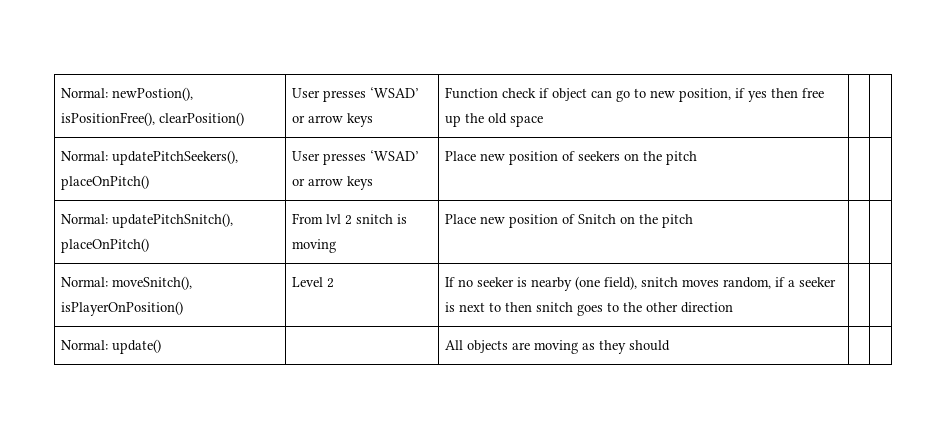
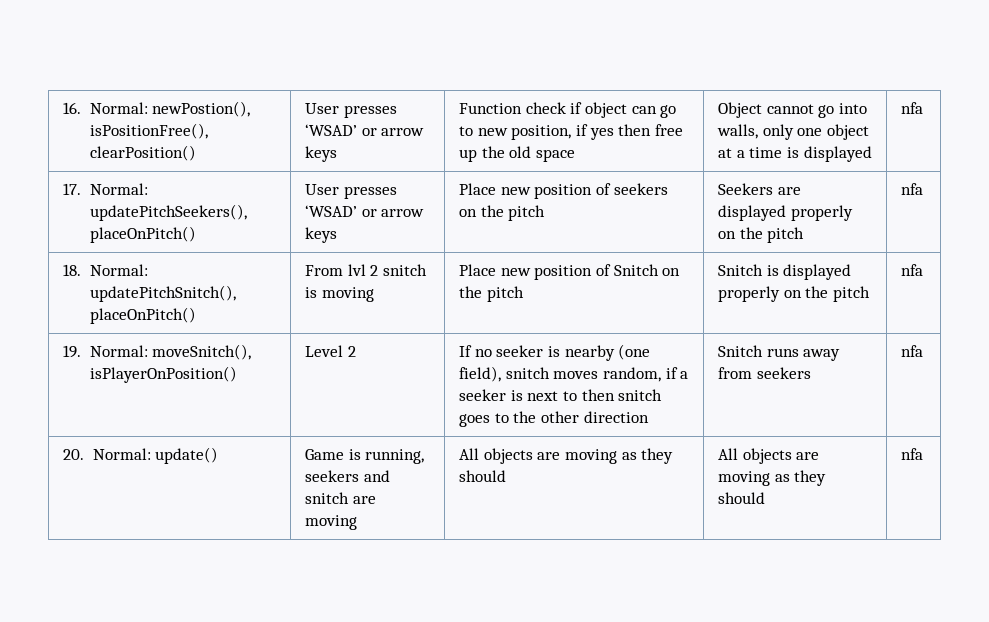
- Normal: newPostion(), isPositionFree(), clearPosition()
+ 16. Normal: newPostion(), isPositionFree(), clearPosition()
- Normal: updatePitchSeekers(), placeOnPitch() | User presses ‘WSAD’ or arrow keys | Place new position of seekers on the pitch | |
- Normal: updatePitchSnitch(), placeOnPitch() | From lvl 2 snitch is moving | Place new position of Snitch on the pitch | |
- Normal: moveSnitch(), isPlayerOnPosition() | Level 2 | If no seeker is nearby (one field), snitch moves random, if a seeker is next to then snitch goes to the other direction | |
- Normal: update() | | All objects are moving as they should | |
+ Object cannot go into walls, only one object at a time is displayed | nfa
+ 17. Normal: updatePitchSeekers(), placeOnPitch() | User presses ‘WSAD’ or arrow keys | Place new position of seekers on the pitch | Seekers are displayed properly on the pitch | nfa
+ 18. Normal: updatePitchSnitch(), placeOnPitch() | From lvl 2 snitch is moving | Place new position of Snitch on the pitch | Snitch is displayed properly on the pitch | nfa
+ 19. Normal: moveSnitch(), isPlayerOnPosition() | Level 2 | If no seeker is nearby (one field), snitch moves random, if a seeker is next to then snitch goes to the other direction | Snitch runs away from seekers | nfa
+ 20. Normal: update() | Game is running, seekers and snitch are moving | All objects are moving as they should | All objects are moving as they should | nfa

